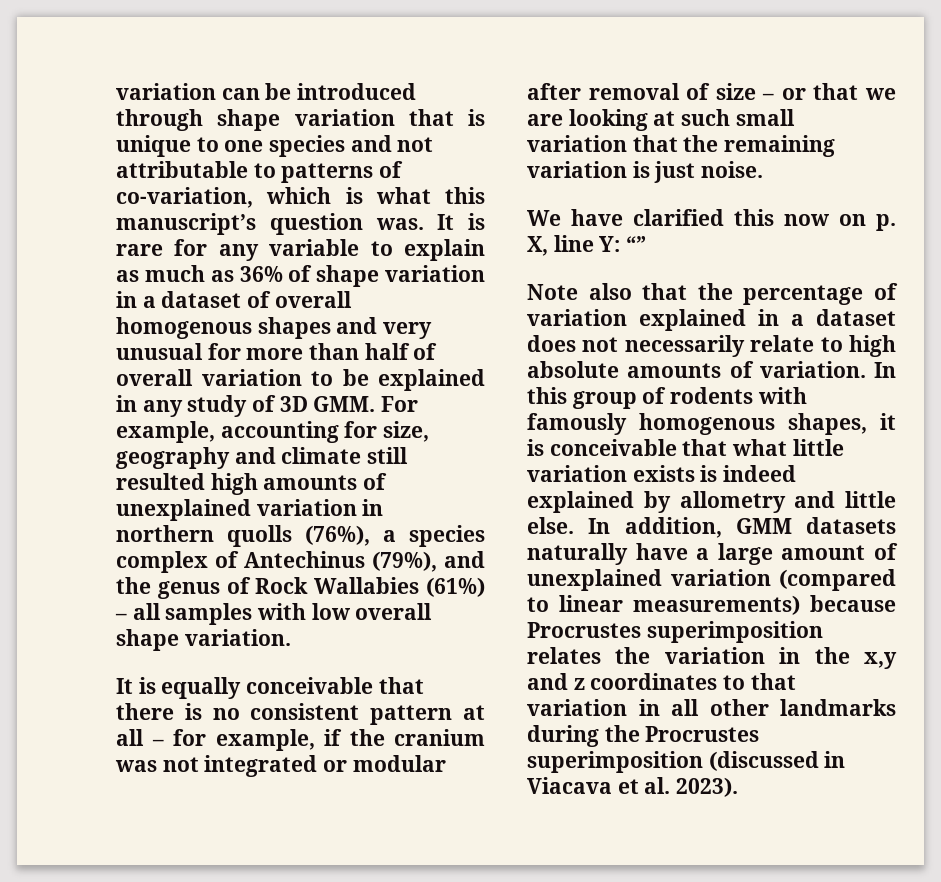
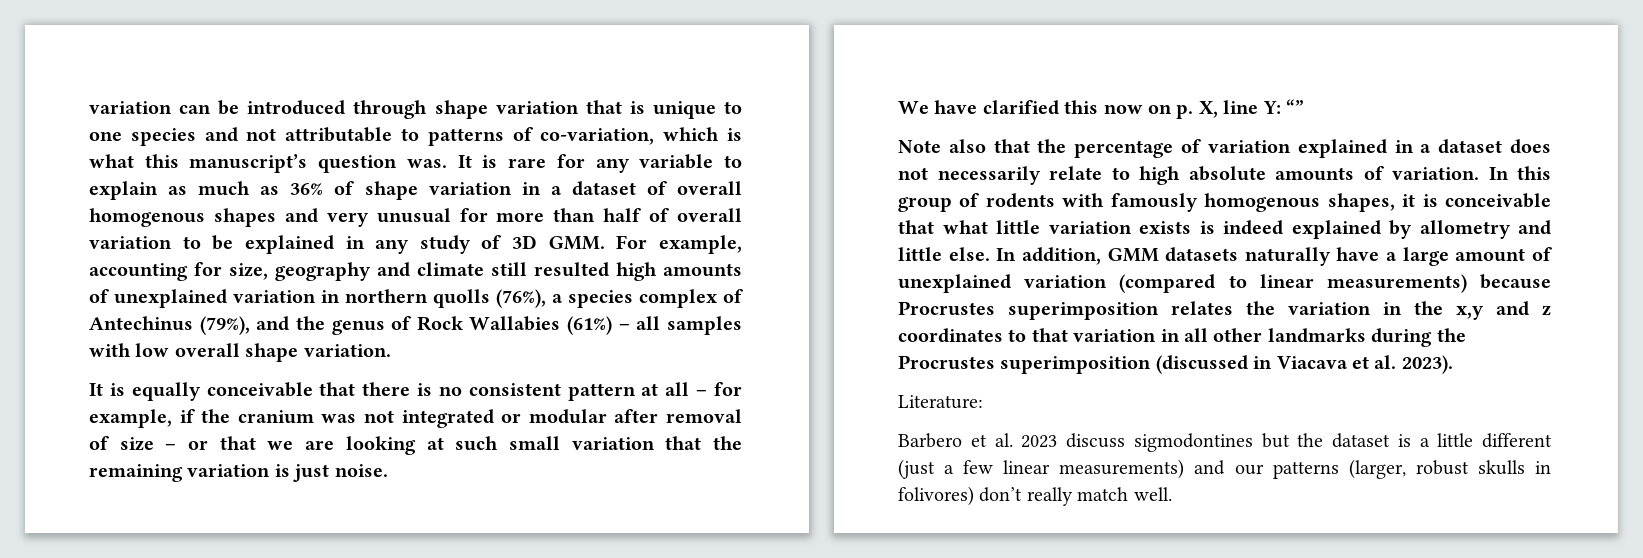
+ Literature:
+ Barbero et al. 2023 discuss sigmodontines but the dataset is a little different (just a few linear measurements) and our patterns (larger, robust skulls in folivores) don’t really match well.

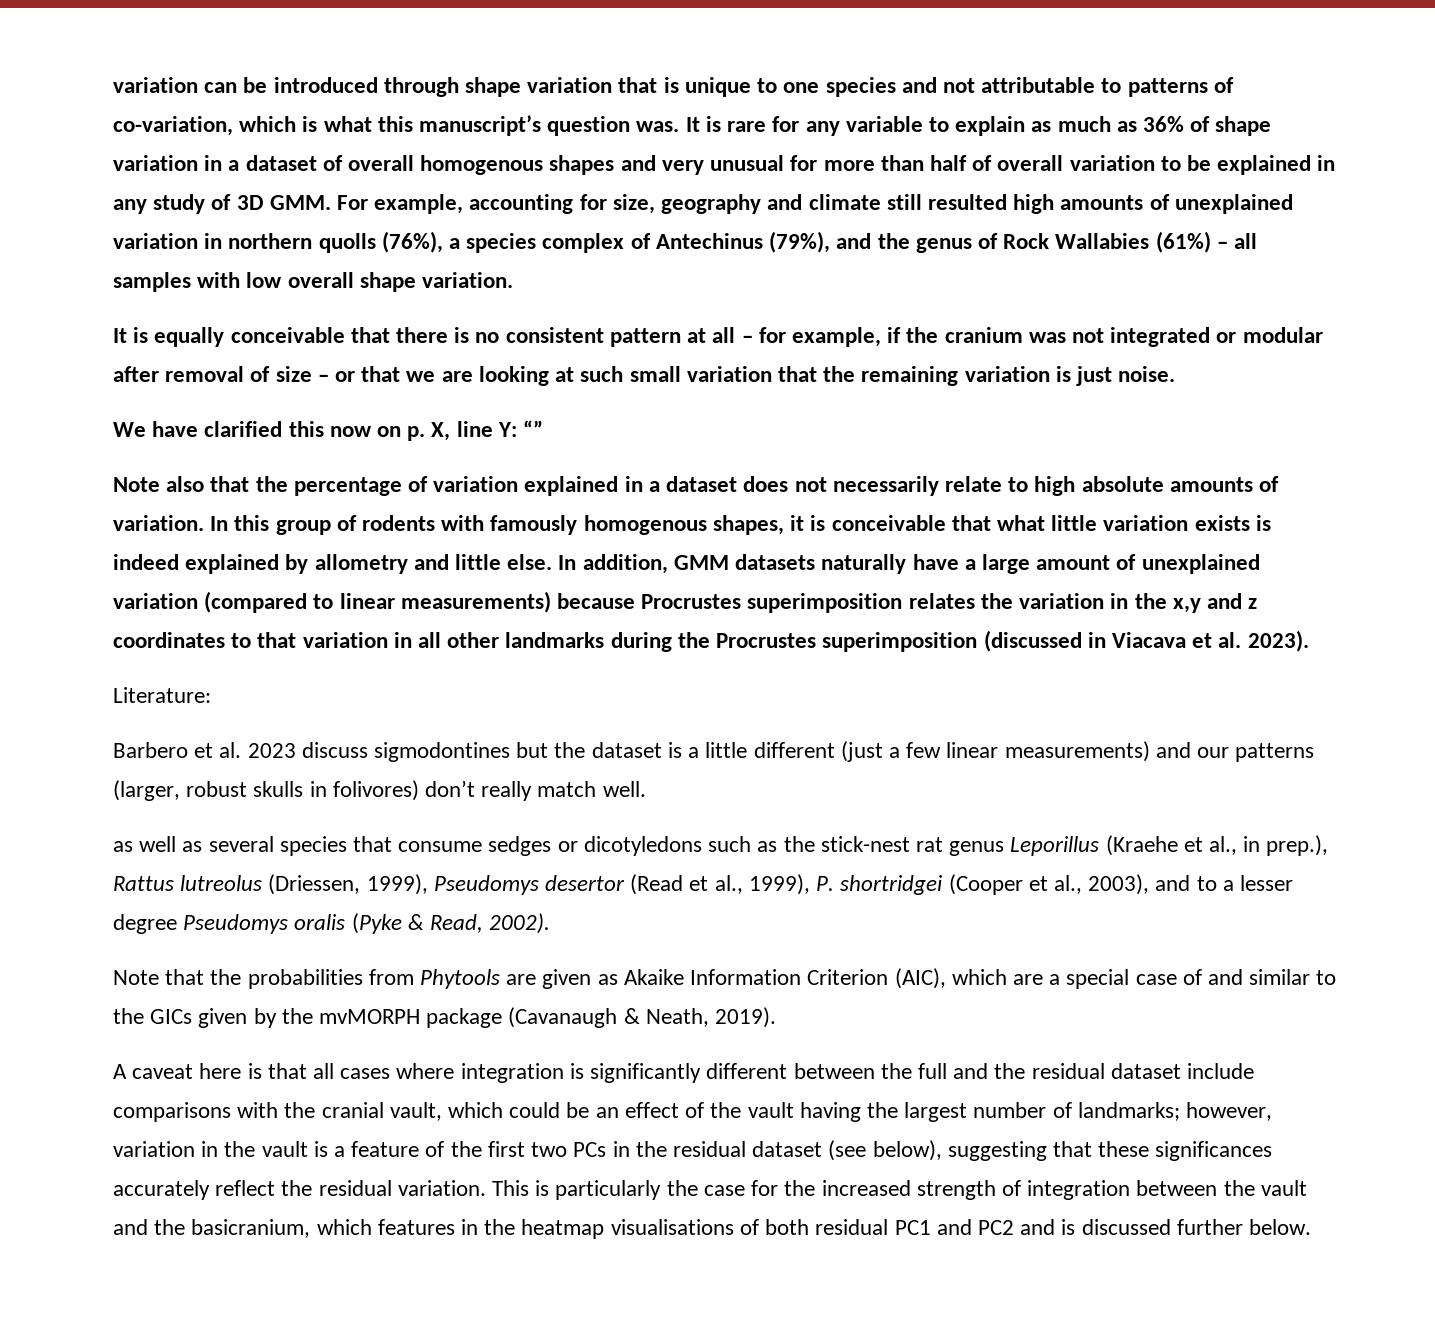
+ as well as several species that consume sedges or dicotyledons such as the stick-nest rat genus Leporillus (Kraehe et al., in prep.), Rattus lutreolus (Driessen, 1999), Pseudomys desertor (Read et al., 1999), P. shortridgei (Cooper et al., 2003), and to a lesser degree Pseudomys oralis (Pyke & Read, 2002).
+ Note that the probabilities from Phytools are given as Akaike Information Criterion (AIC), which are a special case of and similar to the GICs given by the mvMORPH package (Cavanaugh & Neath, 2019).
+ A caveat here is that all cases where integration is significantly different between the full and the residual dataset include comparisons with the cranial vault, which could be an effect of the vault having the largest number of landmarks; however, variation in the vault is a feature of the first two PCs in the residual dataset (see below), suggesting that these significances accurately reflect the residual variation. This is particularly the case for the increased strength of integration between the vault and the basicranium, which features in the heatmap visualisations of both residual PC1 and PC2 and is discussed further below.

